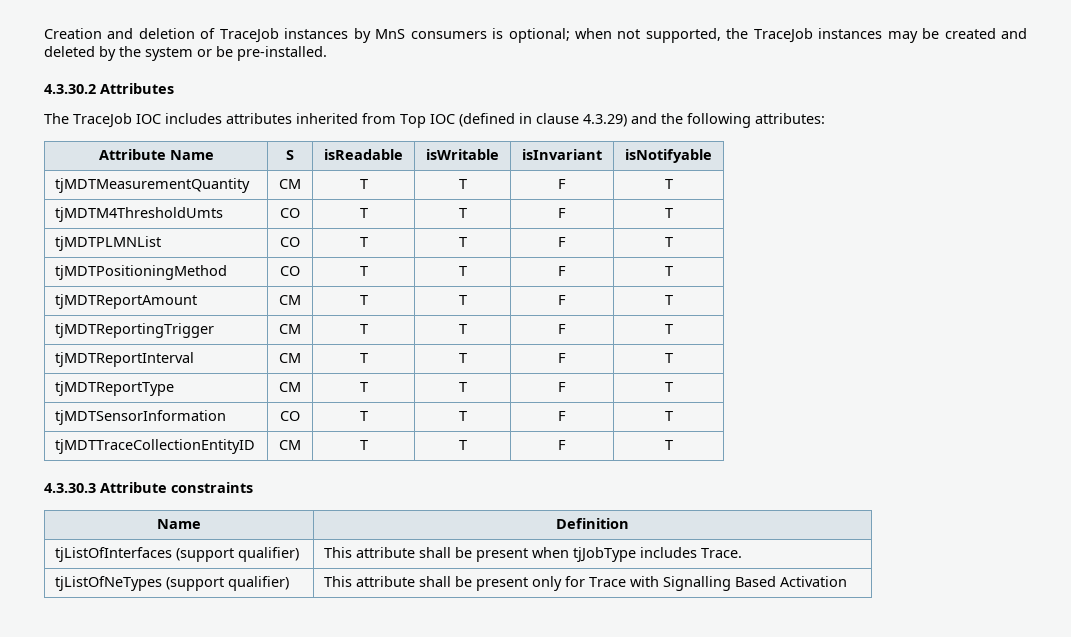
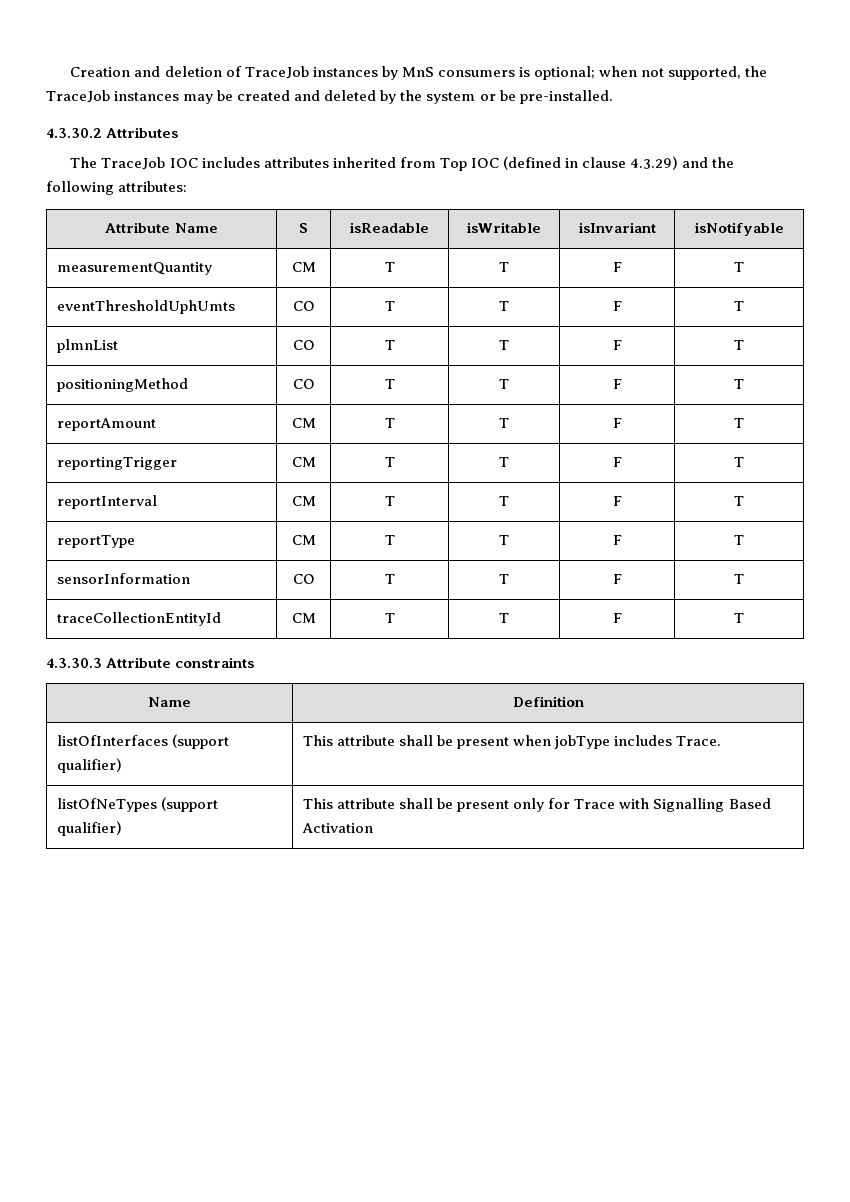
- tjMDTMeasurementQuantity | CM | T | T | F | T
- tjMDTM4ThresholdUmts | CO | T | T | F | T
- tjMDTPLMNList | CO | T | T | F | T
- tjMDTPositioningMethod | CO | T | T | F | T
- tjMDTReportAmount | CM | T | T | F | T
- tjMDTReportingTrigger | CM | T | T | F | T
- tjMDTReportInterval | CM | T | T | F | T
- tjMDTReportType | CM | T | T | F | T
- tjMDTSensorInformation | CO | T | T | F | T
- tjMDTTraceCollectionEntityID | CM | T | T | F | T
+ measurementQuantity | CM | T | T | F | T
+ eventThresholdUphUmts | CO | T | T | F | T
+ plmnList | CO | T | T | F | T
+ positioningMethod | CO | T | T | F | T
+ reportAmount | CM | T | T | F | T
+ reportingTrigger | CM | T | T | F | T
+ reportInterval | CM | T | T | F | T
+ reportType | CM | T | T | F | T
+ sensorInformation | CO | T | T | F | T
+ traceCollectionEntityId | CM | T | T | F | T
- tjListOfInterfaces (support qualifier) | This attribute shall be present when tjJobType includes Trace.
+ listOfInterfaces (support qualifier) | This attribute shall be present when jobType includes Trace.
- tjListOfNeTypes (support qualifier) | This attribute shall be present only for Trace with Signalling Based Activation
+ listOfNeTypes (support qualifier) | This attribute shall be present only for Trace with Signalling Based Activation

